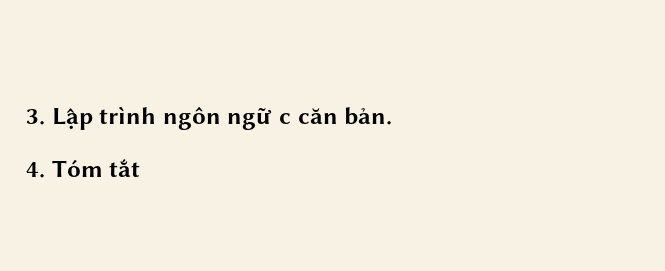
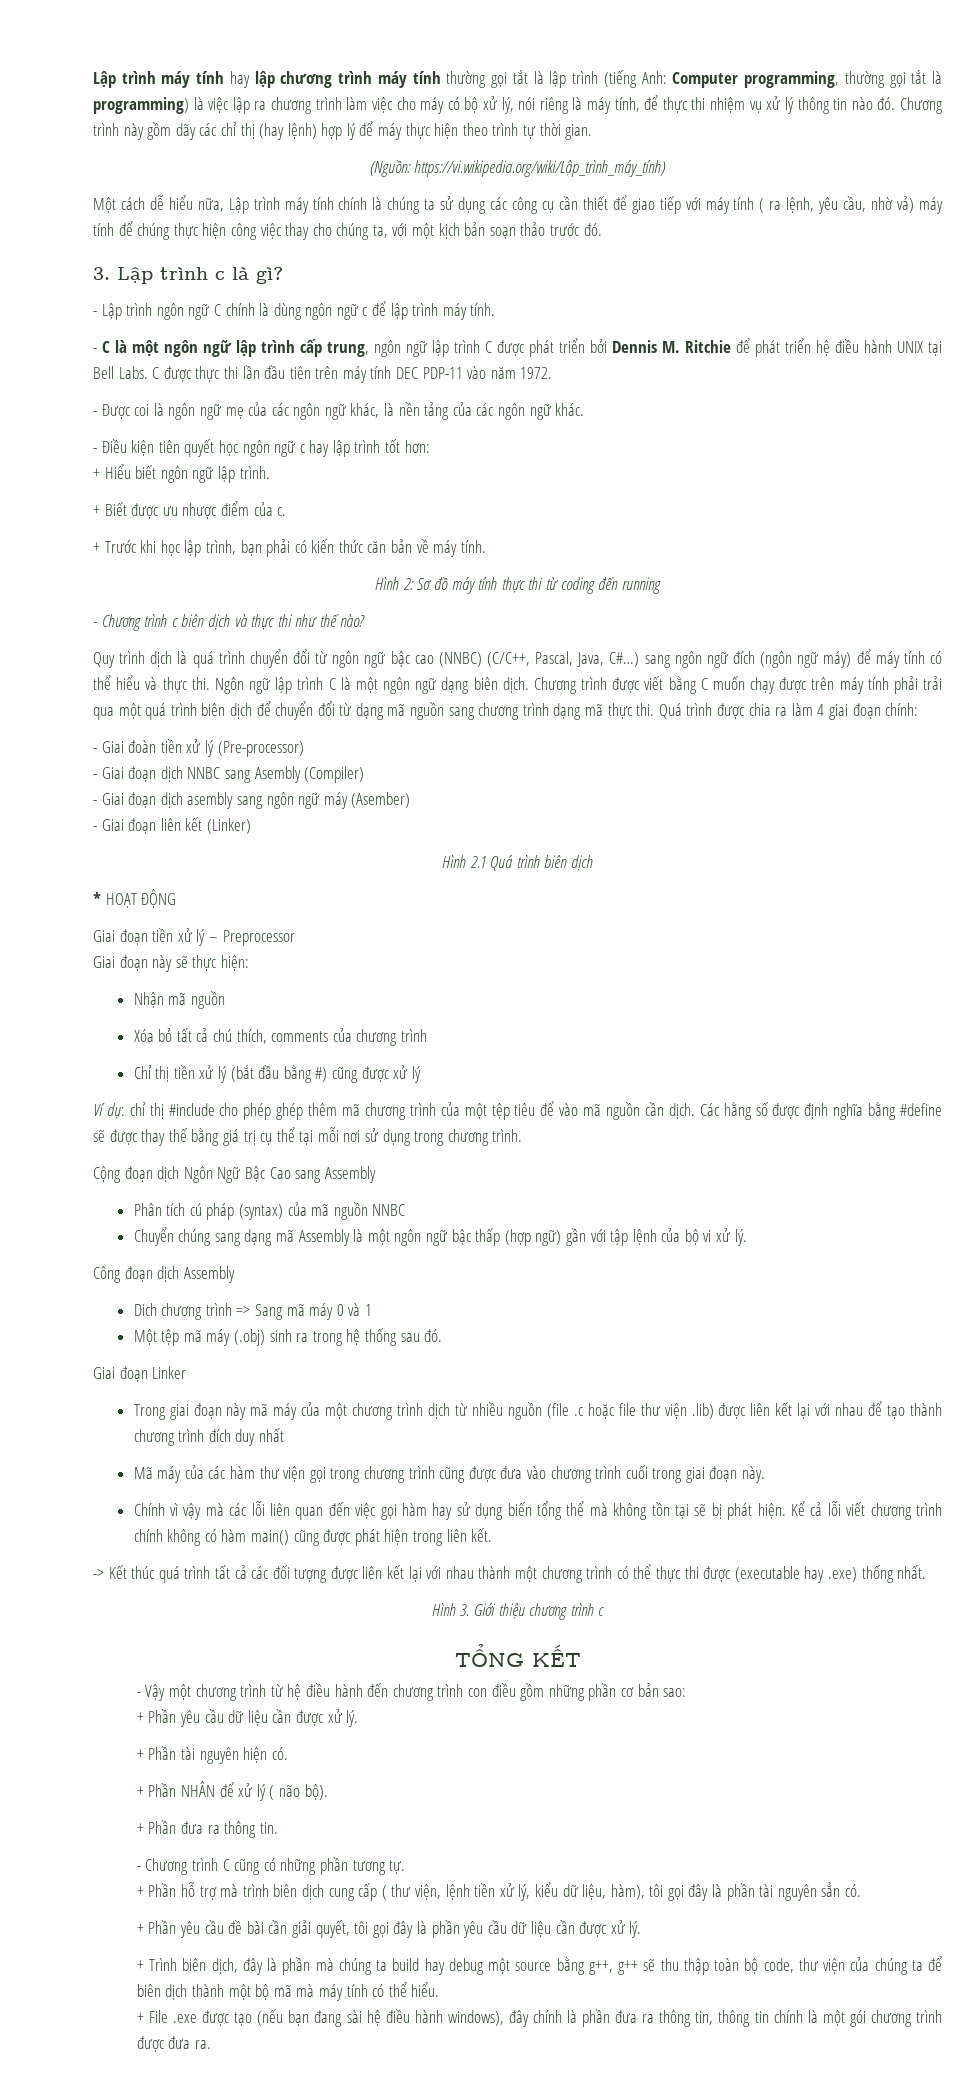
- 3. Lập trình ngôn ngữ c căn bản.
- 4. Tóm tắt
+ Lập trình máy tính hay lập chương trình máy tính thường gọi tắt là lập trình (tiếng Anh: Computer programming, thường gọi tắt là programming) là việc lập ra chương trình làm việc cho máy có bộ xử lý, nói riêng là máy tính, để thực thi nhiệm vụ xử lý thông tin nào đó. Chương trình này gồm dãy các chỉ thị (hay lệnh) hợp lý để máy thực hiện theo trình tự thời gian.
+ (Nguồn: https://vi.wikipedia.org/wiki/Lập_trình_máy_tính)
+ Một cách dễ hiểu nữa, Lập trình máy tính chính là chúng ta sử dụng các công cụ cần thiết để giao tiếp với máy tính ( ra lệnh, yêu cầu, nhờ vả) máy tính để chúng thực hiện công việc thay cho chúng ta, với một kịch bản soạn thảo trước đó.
+ 3. Lập trình c là gì?
+ - Lập trình ngôn ngữ C chính là dùng ngôn ngữ c để lập trình máy tính.
+ - C là một ngôn ngữ lập trình cấp trung, ngôn ngữ lập trình C được phát triển bởi Dennis M. Ritchie để phát triển hệ điều hành UNIX tại Bell Labs. C được thực thi lần đầu tiên trên máy tính DEC PDP-11 vào năm 1972.
+ - Được coi là ngôn ngữ mẹ của các ngôn ngữ khác, là nền tảng của các ngôn ngữ khác.
+ - Điều kiện tiên quyết học ngôn ngữ c hay lập trình tốt hơn:
+ + Hiểu biết ngôn ngữ lập trình.
+ + Biết được ưu nhược điểm của c.
+ + Trước khi học lập trình, bạn phải có kiến thức căn bản về máy tính.
+ Hình 2: Sơ đồ máy tính thực thi từ coding đến running
+ - Chương trình c biên dịch và thực thi như thế nào?
+ Quy trình dịch là quá trình chuyển đổi từ ngôn ngữ bậc cao (NNBC) (C/C++, Pascal, Java, C#…) sang ngôn ngữ đích (ngôn ngữ máy) để máy tính có thể hiểu và thực thi. Ngôn ngữ lập trình C là một ngôn ngữ dạng biên dịch. Chương trình được viết bằng C muốn chạy được trên máy tính phải trải qua một quá trình biên dịch để chuyển đổi từ dạng mã nguồn sang chương trình dạng mã thực thi. Quá trình được chia ra làm 4 giai đoạn chính:
+ - Giai đoàn tiền xử lý (Pre-processor)
+ - Giai đoạn dịch NNBC sang Asembly (Compiler)
+ - Giai đoạn dịch asembly sang ngôn ngữ máy (Asember)
+ - Giai đoạn liên kết (Linker)
+ Hình 2.1 Quá trình biên dịch
+ * HOẠT ĐỘNG
+ Giai đoạn tiền xử lý – Preprocessor
+ Giai đoạn này sẽ thực hiện:
+ Nhận mã nguồn
+ Xóa bỏ tất cả chú thích, comments của chương trình
+ Chỉ thị tiền xử lý (bắt đầu bằng #) cũng được xử lý
+ Ví dụ: chỉ thị #include cho phép ghép thêm mã chương trình của một tệp tiêu để vào mã nguồn cần dịch. Các hằng số được định nghĩa bằng #define sẽ được thay thế bằng giá trị cụ thể tại mỗi nơi sử dụng trong chương trình.
+ Cộng đoạn dịch Ngôn Ngữ Bậc Cao sang Assembly
+ Phân tích cú pháp (syntax) của mã nguồn NNBC
+ Chuyển chúng sang dạng mã Assembly là một ngôn ngữ bậc thấp (hợp ngữ) gần với tập lệnh của bộ vi xử lý.
+ Công đoạn dịch Assembly
+ Dich chương trình => Sang mã máy 0 và 1
+ Một tệp mã máy (.obj) sinh ra trong hệ thống sau đó.
+ Giai đoạn Linker
+ Trong giai đoạn này mã máy của một chương trình dịch từ nhiều nguồn (file .c hoặc file thư viện .lib) được liên kết lại với nhau để tạo thành chương trình đích duy nhất
+ Mã máy của các hàm thư viện gọi trong chương trình cũng được đưa vào chương trình cuối trong giai đoạn này.
+ Chính vì vậy mà các lỗi liên quan đến việc gọi hàm hay sử dụng biến tổng thể mà không tồn tại sẽ bị phát hiện. Kể cả lỗi viết chương trình chính không có hàm main() cũng được phát hiện trong liên kết.
+ -> Kết thúc quá trình tất cả các đối tượng được liên kết lại với nhau thành một chương trình có thể thực thi được (executable hay .exe) thống nhất.
+ Hình 3. Giới thiệu chương trình c
+ TỔNG KẾT
+ - Vậy một chương trình từ hệ điều hành đến chương trình con điều gồm những phần cơ bản sao:
+ + Phần yêu cầu dữ liệu cần được xử lý.
+ + Phần tài nguyên hiện có.
+ + Phần NHÂN để xử lý ( não bộ).
+ + Phần đưa ra thông tin.
+ - Chương trình C cũng có những phần tương tự.
+ + Phần hỗ trợ mà trình biên dịch cung cấp ( thư viện, lệnh tiền xử lý, kiểu dữ liệu, hàm), tôi gọi đây là phần tài nguyên sẳn có.
+ + Phần yêu cầu đề bài cần giải quyết, tôi gọi đây là phần yêu cầu dữ liệu cần được xử lý.
+ + Trình biên dịch, đây là phần mà chúng ta build hay debug một source bằng g++, g++ sẽ thu thập toàn bộ code, thư viện của chúng ta để biên dịch thành một bộ mã mà máy tính có thể hiểu.
+ + File .exe được tạo (nếu bạn đang sài hệ điều hành windows), đây chính là phần đưa ra thông tin, thông tin chính là một gói chương trình được đưa ra.

